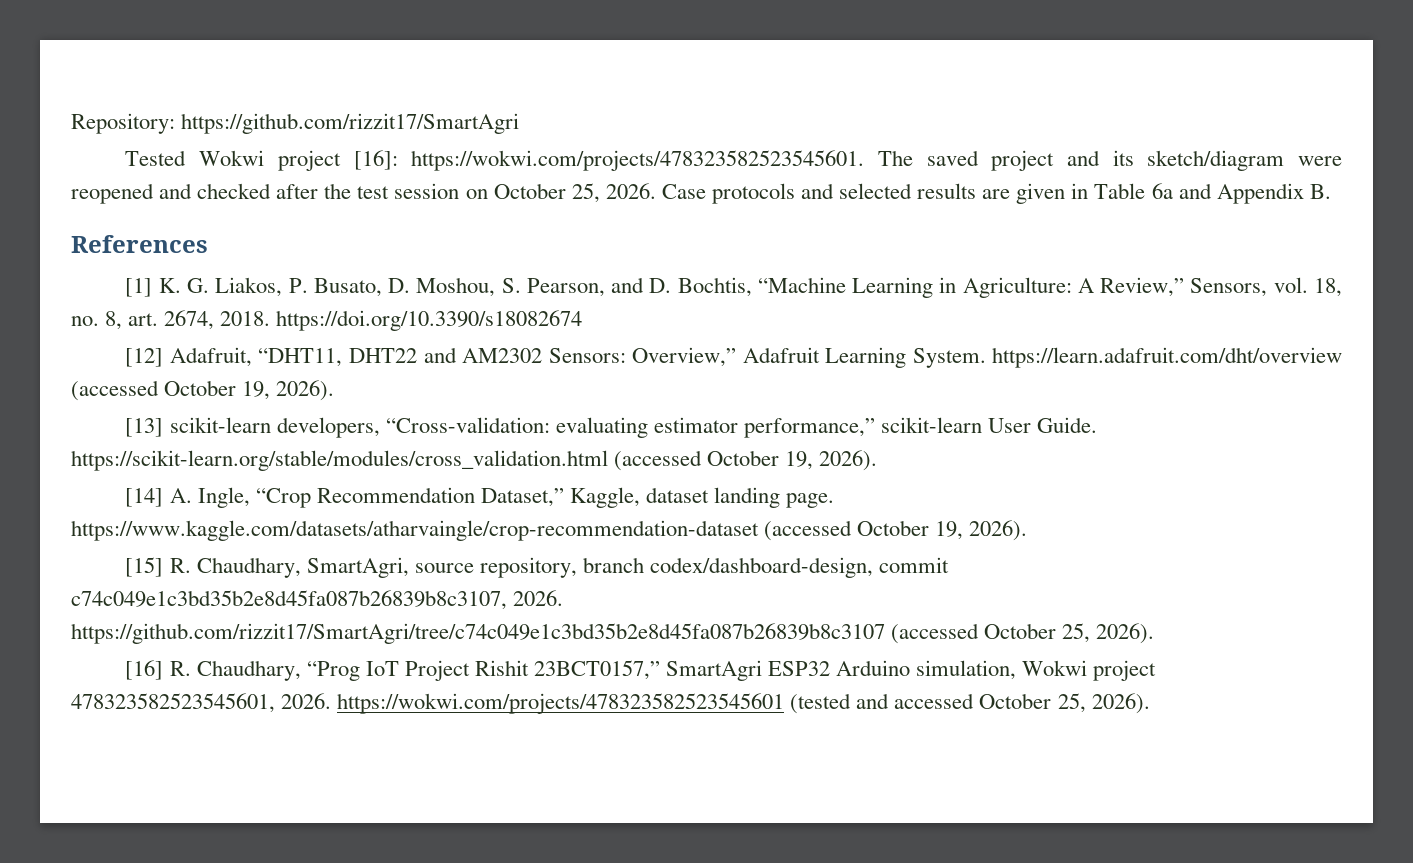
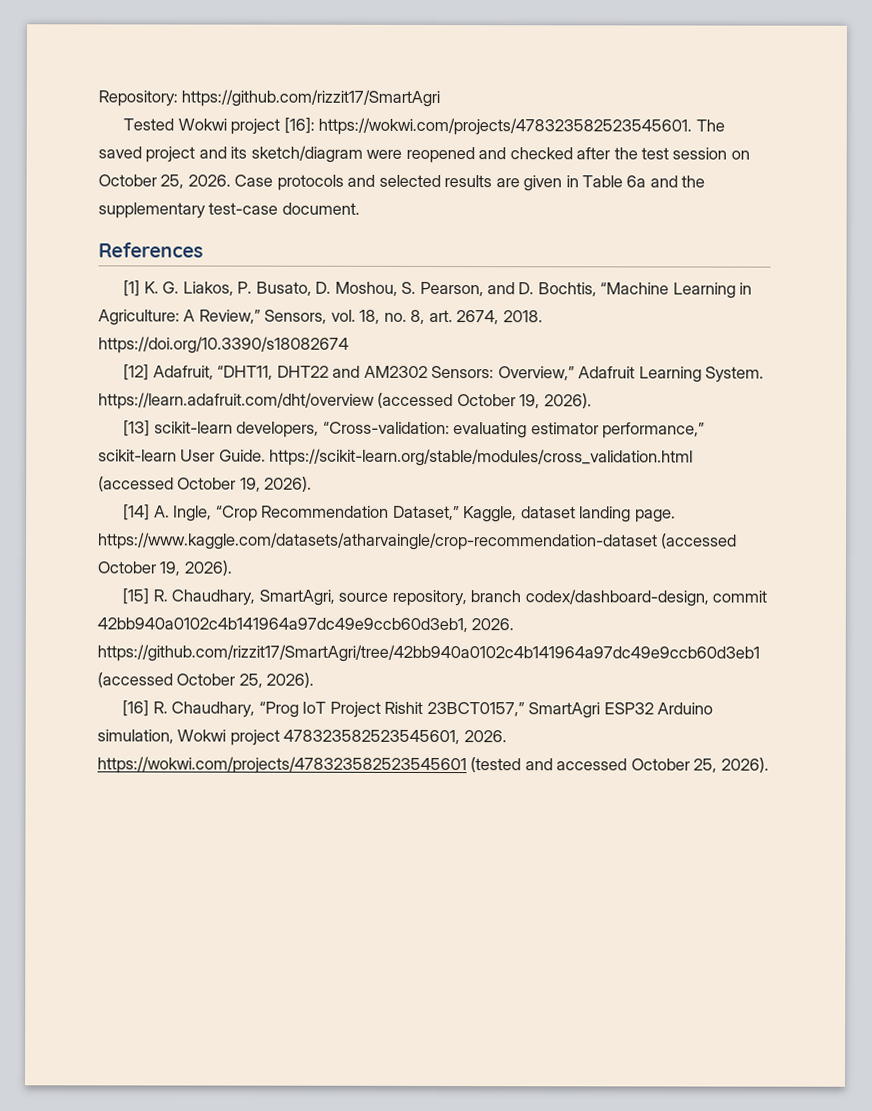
- Case protocols and selected results are given in Table 6a and Appendix B.
+ Case protocols and selected results are given in Table 6a and the supplementary test-case document.
- [15] R. Chaudhary, SmartAgri, source repository, branch codex/dashboard-design, commit c74c049e1c3bd35b2e8d45fa087b26839b8c3107, 2026. https://github.com/rizzit17/SmartAgri/tree/c74c049e1c3bd35b2e8d45fa087b26839b8c3107 (accessed October 25, 2026).
+ [15] R. Chaudhary, SmartAgri, source repository, branch codex/dashboard-design, commit 42bb940a0102c4b141964a97dc49e9ccb60d3eb1, 2026. https://github.com/rizzit17/SmartAgri/tree/42bb940a0102c4b141964a97dc49e9ccb60d3eb1 (accessed October 25, 2026).

